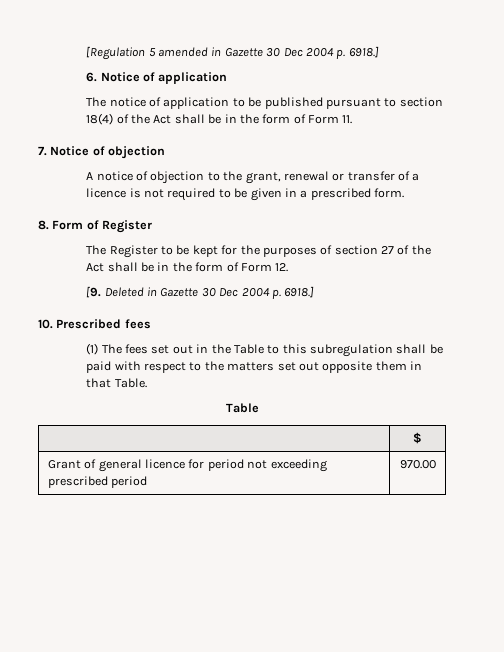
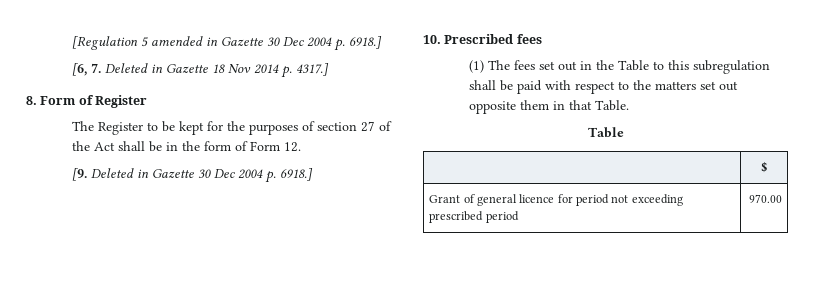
- 6. Notice of application
- The notice of application to be published pursuant to section 18(4) of the Act shall be in the form of Form 11.
- 7. Notice of objection
- A notice of objection to the grant, renewal or transfer of a licence is not required to be given in a prescribed form.
+ [6, 7. Deleted in Gazette 18 Nov 2014 p. 4317.]

